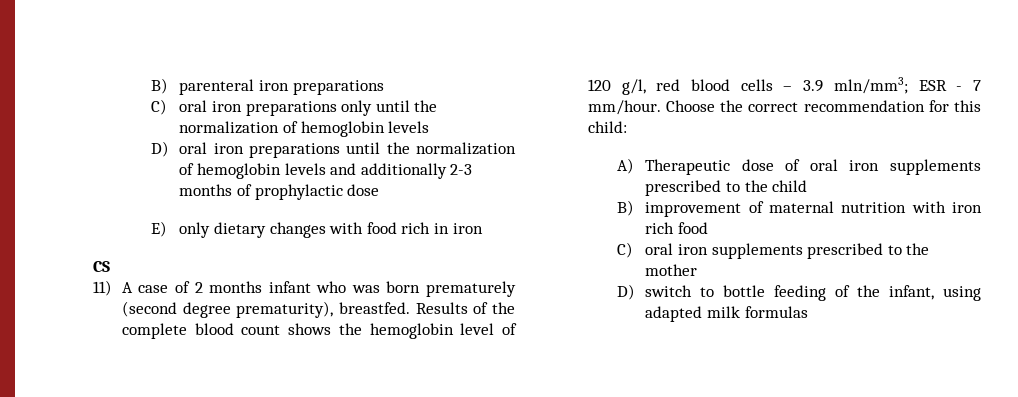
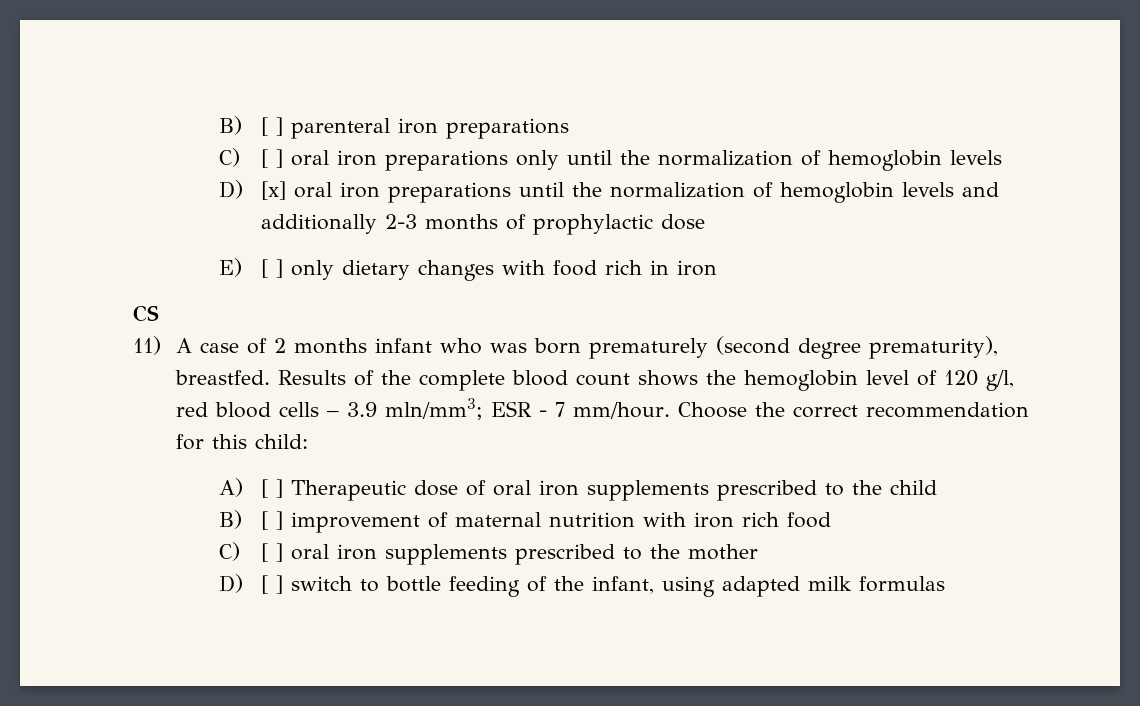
- B) parenteral iron preparations
+ B) [ ] parenteral iron preparations
- C) oral iron preparations only until the normalization of hemoglobin levels
+ C) [ ] oral iron preparations only until the normalization of hemoglobin levels
- D) oral iron preparations until the normalization of hemoglobin levels and additionally 2-3 months of prophylactic dose
+ D) [x] oral iron preparations until the normalization of hemoglobin levels and additionally 2-3 months of prophylactic dose
- E) only dietary changes with food rich in iron
+ E) [ ] only dietary changes with food rich in iron
- A) Therapeutic dose of oral iron supplements prescribed to the child
+ A) [ ] Therapeutic dose of oral iron supplements prescribed to the child
- B) improvement of maternal nutrition with iron rich food
+ B) [ ] improvement of maternal nutrition with iron rich food
- C) oral iron supplements prescribed to the mother
+ C) [ ] oral iron supplements prescribed to the mother
- D) switch to bottle feeding of the infant, using adapted milk formulas
+ D) [ ] switch to bottle feeding of the infant, using adapted milk formulas

